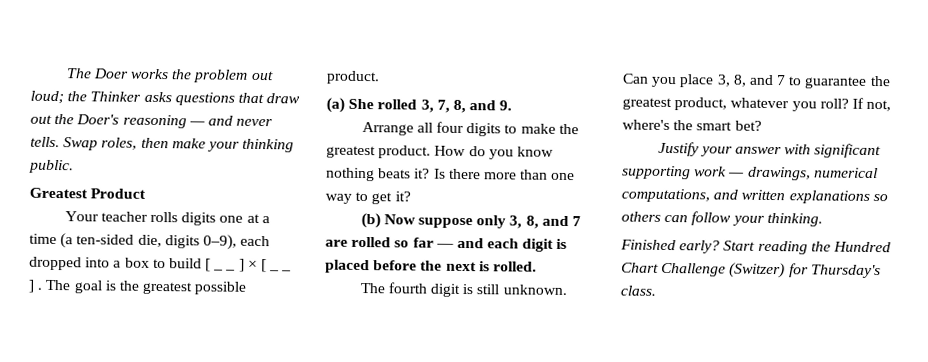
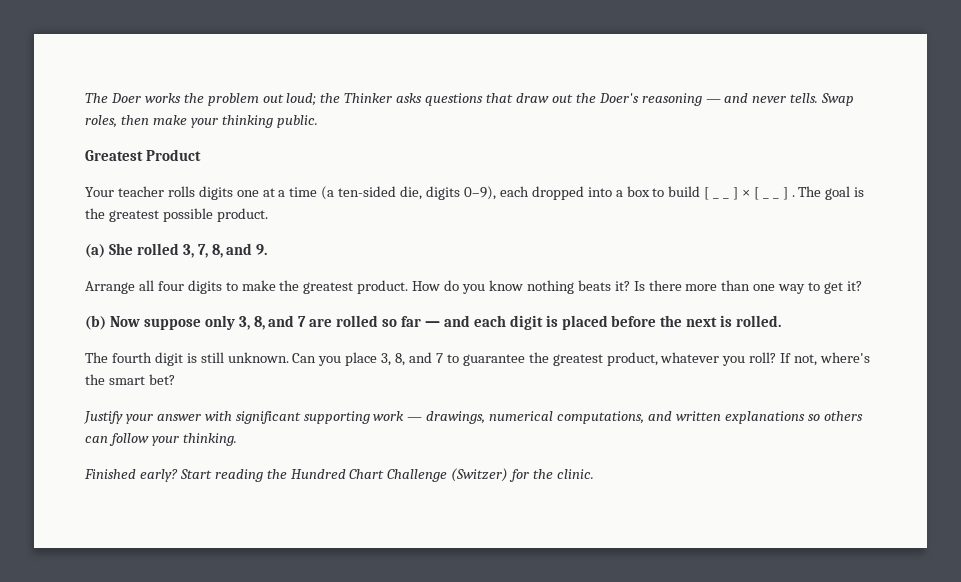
- Start reading the Hundred Chart Challenge (Switzer) for Thursday's class.
+ Start reading the Hundred Chart Challenge (Switzer) for the clinic.

